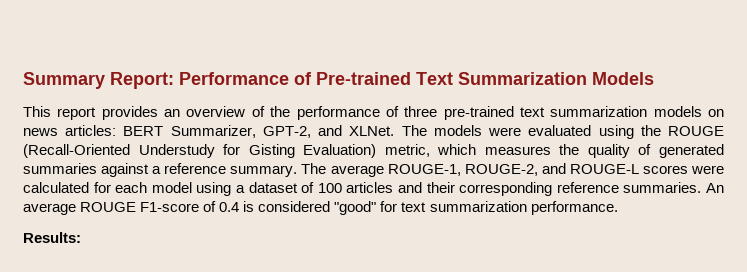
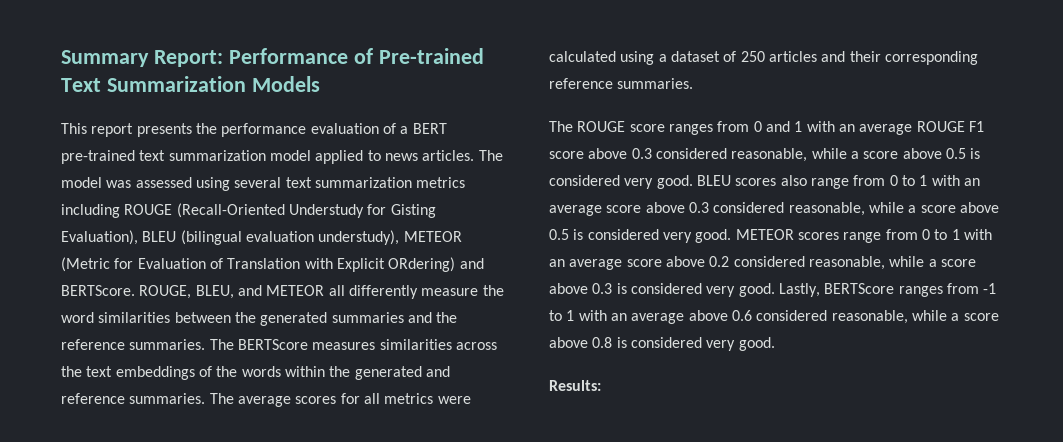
- This report provides an overview of the performance of three pre-trained text summarization models on news articles: BERT Summarizer, GPT-2, and XLNet. The models were evaluated using the ROUGE (Recall-Oriented Understudy for Gisting Evaluation) metric, which measures the quality of generated summaries against a reference summary. The average ROUGE-1, ROUGE-2, and ROUGE-L scores were calculated for each model using a dataset of 100 articles and their corresponding reference summaries. An average ROUGE F1-score of 0.4 is considered "good" for text summarization performance.
+ This report presents the performance evaluation of a BERT pre-trained text summarization model applied to news articles. The model was assessed using several text summarization metrics including ROUGE (Recall-Oriented Understudy for Gisting Evaluation), BLEU (bilingual evaluation understudy), METEOR (Metric for Evaluation of Translation with Explicit ORdering) and BERTScore. ROUGE, BLEU, and METEOR all differently measure the word similarities between the generated summaries and the reference summaries. The BERTScore measures similarities across the text embeddings of the words within the generated and reference summaries. The average scores for all metrics were calculated using a dataset of 250 articles and their corresponding reference summaries.
+ The ROUGE score ranges from 0 and 1 with an average ROUGE F1 score above 0.3 considered reasonable, while a score above 0.5 is considered very good. BLEU scores also range from 0 to 1 with an average score above 0.3 considered reasonable, while a score above 0.5 is considered very good. METEOR scores range from 0 to 1 with an average score above 0.2 considered reasonable, while a score above 0.3 is considered very good. Lastly, BERTScore ranges from -1 to 1 with an average above 0.6 considered reasonable, while a score above 0.8 is considered very good.

